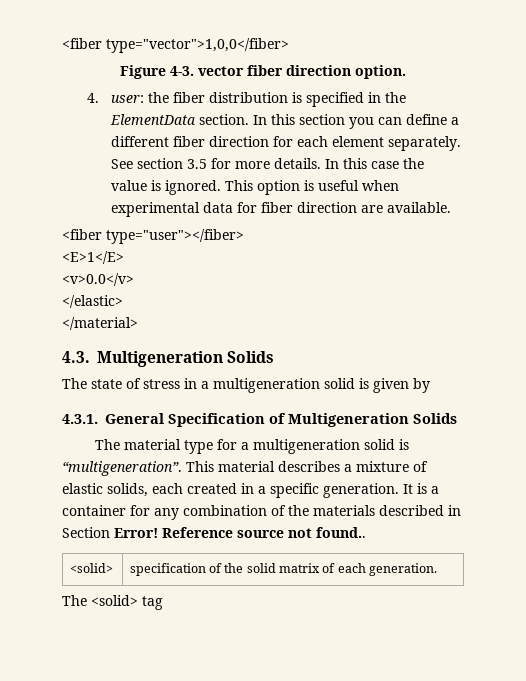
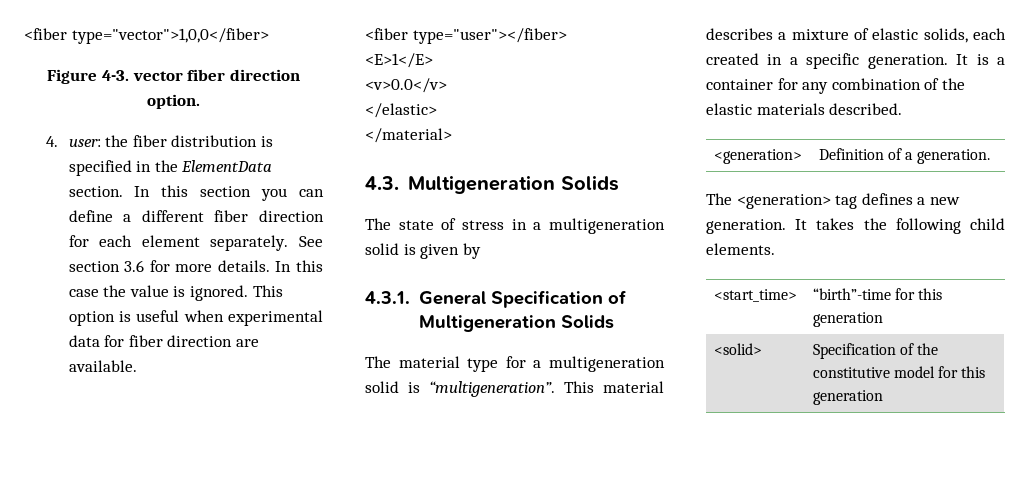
- See section 3.5 for more details.
+ See section 3.6 for more details.
- It is a container for any combination of the materials described in Section Error! Reference source not found..
+ It is a container for any combination of the elastic materials described.
+ <generation> | Definition of a generation.
+ The <generation> tag defines a new generation. It takes the following child elements.
+ <start_time> | “birth”-time for this generation
- <solid> | specification of the solid matrix of each generation.
- The <solid> tag
+ <solid> | Specification of the constitutive model for this generation

